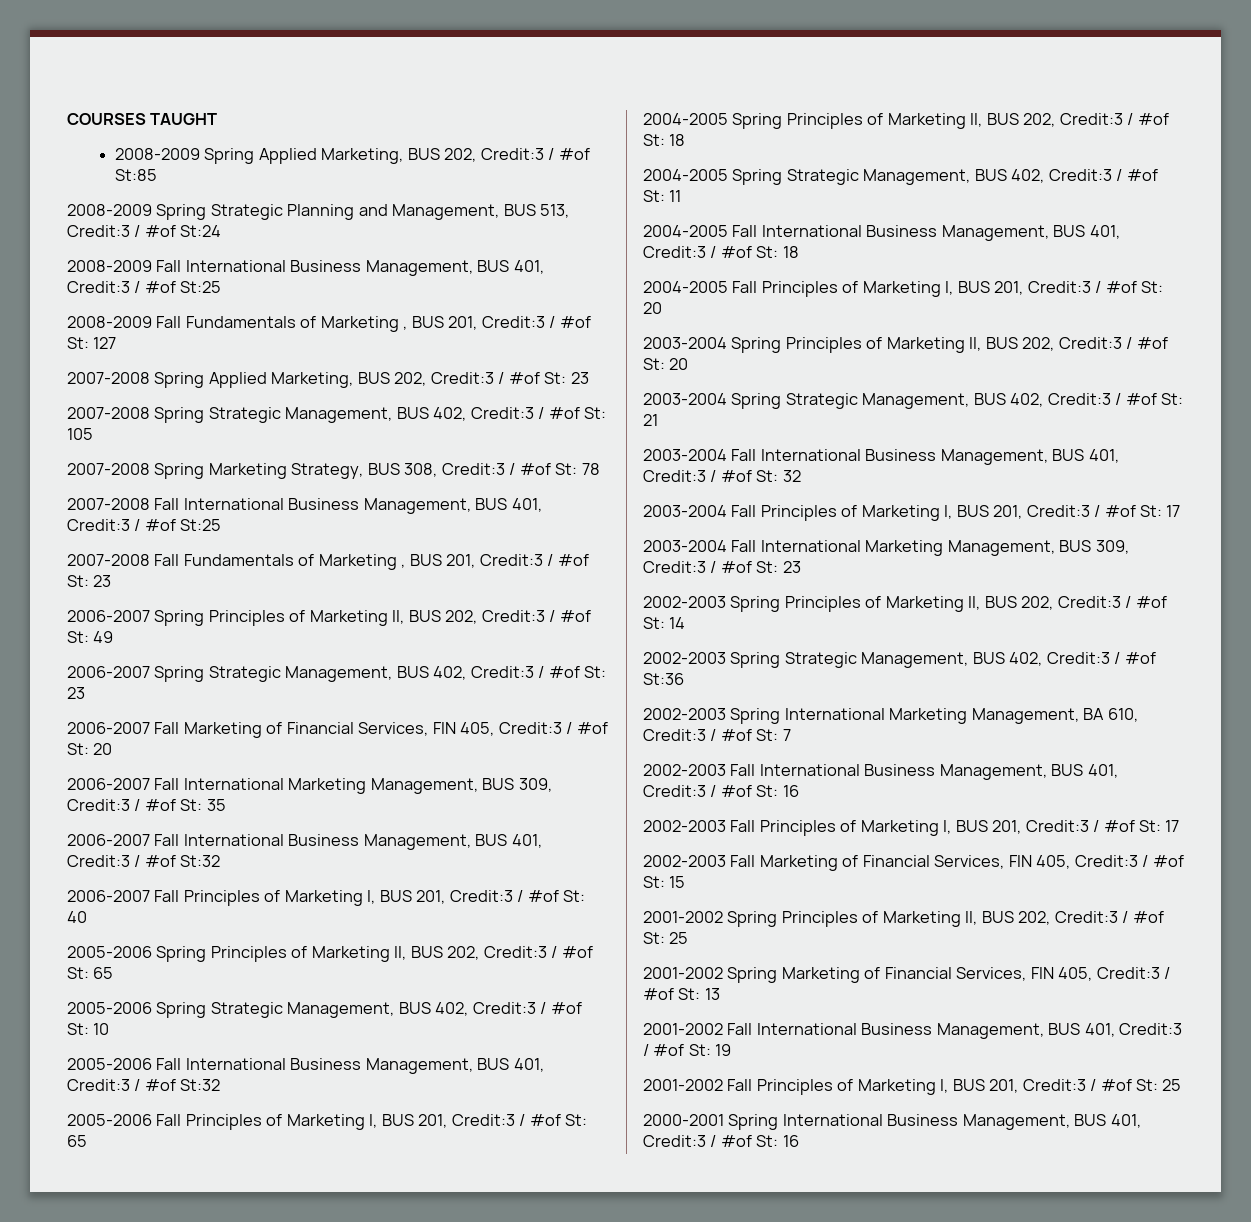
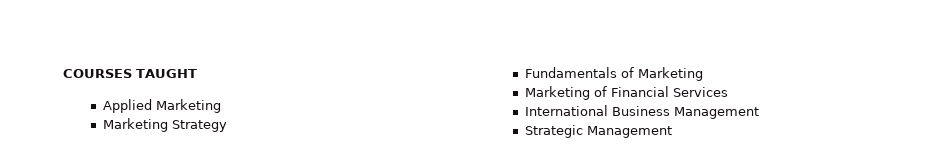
- 2008-2009 Spring Applied Marketing, BUS 202, Credit:3 / #of St:85
- 2008-2009 Spring Strategic Planning and Management, BUS 513, Credit:3 / #of St:24
- 2008-2009 Fall International Business Management, BUS 401, Credit:3 / #of St:25
- 2008-2009 Fall Fundamentals of Marketing , BUS 201, Credit:3 / #of St: 127
- 2007-2008 Spring Applied Marketing, BUS 202, Credit:3 / #of St: 23
- 2007-2008 Spring Strategic Management, BUS 402, Credit:3 / #of St: 105
- 2007-2008 Spring Marketing Strategy, BUS 308, Credit:3 / #of St: 78
- 2007-2008 Fall International Business Management, BUS 401, Credit:3 / #of St:25
- 2007-2008 Fall Fundamentals of Marketing , BUS 201, Credit:3 / #of St: 23
- 2006-2007 Spring Principles of Marketing II, BUS 202, Credit:3 / #of St: 49
- 2006-2007 Spring Strategic Management, BUS 402, Credit:3 / #of St: 23
- 2006-2007 Fall Marketing of Financial Services, FIN 405, Credit:3 / #of St: 20
- 2006-2007 Fall International Marketing Management, BUS 309, Credit:3 / #of St: 35
- 2006-2007 Fall International Business Management, BUS 401, Credit:3 / #of St:32
- 2006-2007 Fall Principles of Marketing I, BUS 201, Credit:3 / #of St: 40
- 2005-2006 Spring Principles of Marketing II, BUS 202, Credit:3 / #of St: 65
- 2005-2006 Spring Strategic Management, BUS 402, Credit:3 / #of St: 10
- 2005-2006 Fall International Business Management, BUS 401, Credit:3 / #of St:32
- 2005-2006 Fall Principles of Marketing I, BUS 201, Credit:3 / #of St: 65
- 2004-2005 Spring Principles of Marketing II, BUS 202, Credit:3 / #of St: 18
- 2004-2005 Spring Strategic Management, BUS 402, Credit:3 / #of St: 11
- 2004-2005 Fall International Business Management, BUS 401, Credit:3 / #of St: 18
- 2004-2005 Fall Principles of Marketing I, BUS 201, Credit:3 / #of St: 20
- 2003-2004 Spring Principles of Marketing II, BUS 202, Credit:3 / #of St: 20
- 2003-2004 Spring Strategic Management, BUS 402, Credit:3 / #of St: 21
- 2003-2004 Fall International Business Management, BUS 401, Credit:3 / #of St: 32
- 2003-2004 Fall Principles of Marketing I, BUS 201, Credit:3 / #of St: 17
- 2003-2004 Fall International Marketing Management, BUS 309, Credit:3 / #of St: 23
- 2002-2003 Spring Principles of Marketing II, BUS 202, Credit:3 / #of St: 14
- 2002-2003 Spring Strategic Management, BUS 402, Credit:3 / #of St:36
- 2002-2003 Spring International Marketing Management, BA 610, Credit:3 / #of St: 7
- 2002-2003 Fall International Business Management, BUS 401, Credit:3 / #of St: 16
- 2002-2003 Fall Principles of Marketing I, BUS 201, Credit:3 / #of St: 17
- 2002-2003 Fall Marketing of Financial Services, FIN 405, Credit:3 / #of St: 15
- 2001-2002 Spring Principles of Marketing II, BUS 202, Credit:3 / #of St: 25
- 2001-2002 Spring Marketing of Financial Services, FIN 405, Credit:3 / #of St: 13
- 2001-2002 Fall International Business Management, BUS 401, Credit:3 / #of St: 19
- 2001-2002 Fall Principles of Marketing I, BUS 201, Credit:3 / #of St: 25
- 2000-2001 Spring International Business Management, BUS 401, Credit:3 / #of St: 16
+ Applied Marketing
+ Marketing Strategy
+ Fundamentals of Marketing
+ Marketing of Financial Services
+ International Business Management
+ Strategic Management

